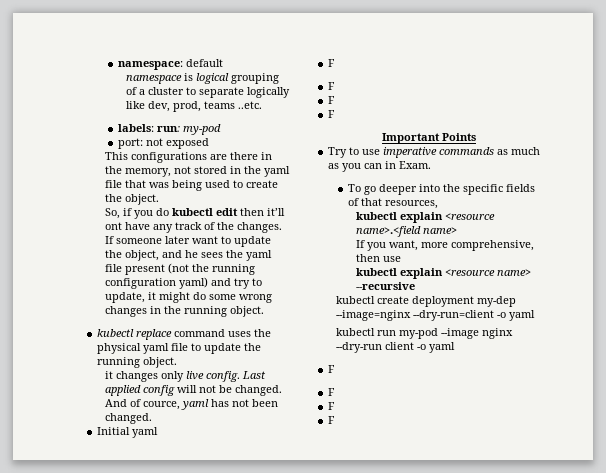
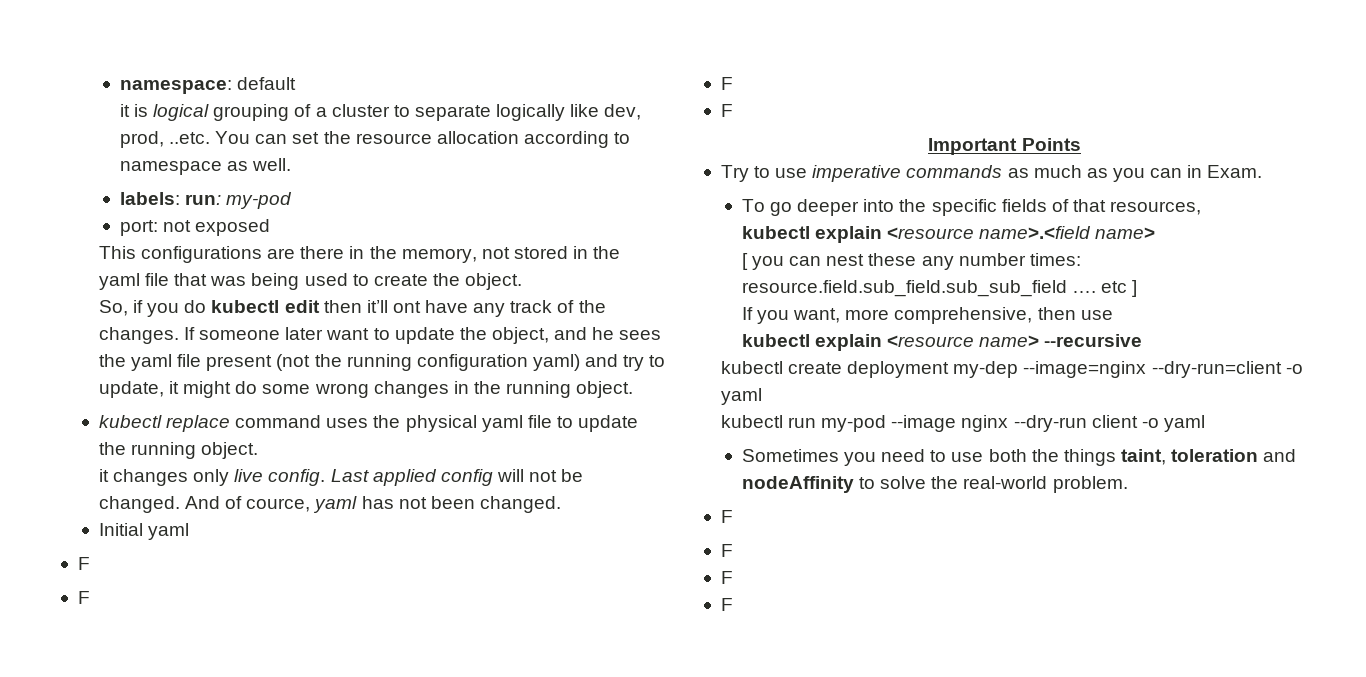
- namespace is logical grouping of a cluster to separate logically like dev, prod, teams ..etc.
+ it is logical grouping of a cluster to separate logically like dev, prod, ..etc. You can set the resource allocation according to namespace as well.
+ [ you can nest these any number times: resource.field.sub_field.sub_sub_field …. etc ]
+ Sometimes you need to use both the things taint, toleration and nodeAffinity to solve the real-world problem.

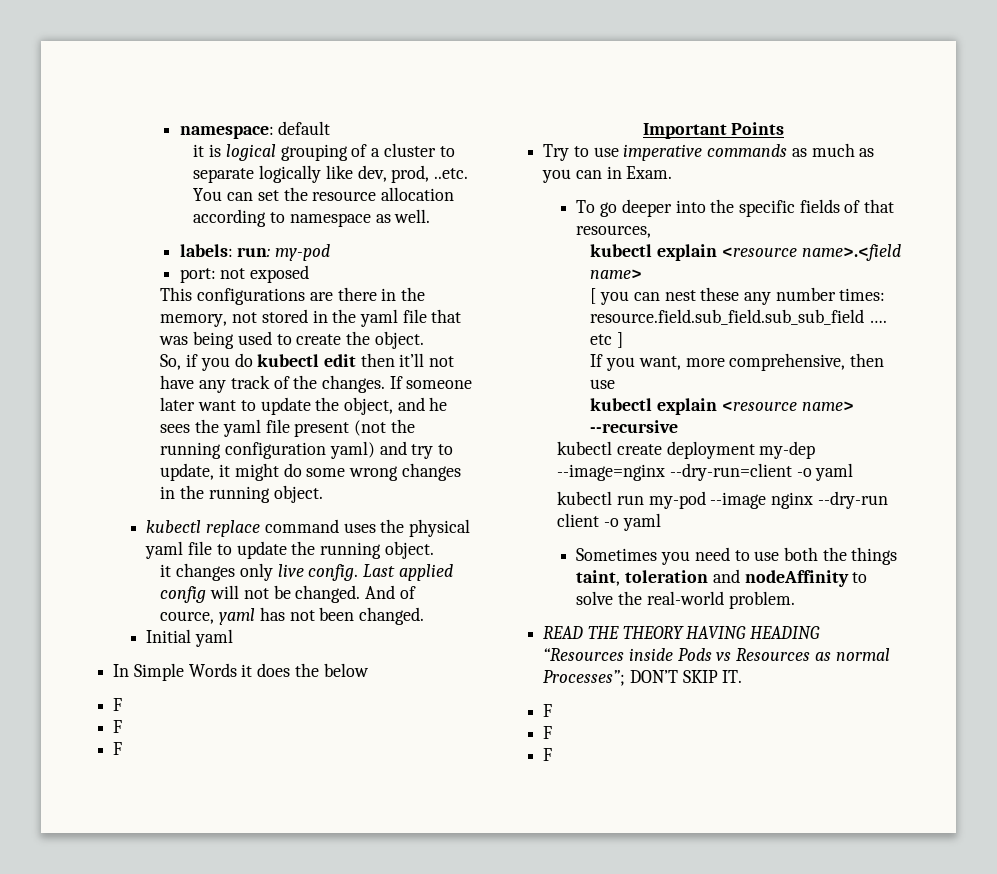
- So, if you do kubectl edit then it’ll ont have any track of the changes.
+ So, if you do kubectl edit then it’ll not have any track of the changes.
  Initial yaml
- F
+ In Simple Words it does the below
  Sometimes you need to use both the things taint, toleration and nodeAffinity to solve the real-world problem.
- F
+ READ THE THEORY HAVING HEADING “Resources inside Pods vs Resources as normal Processes”; DON’T SKIP IT.

